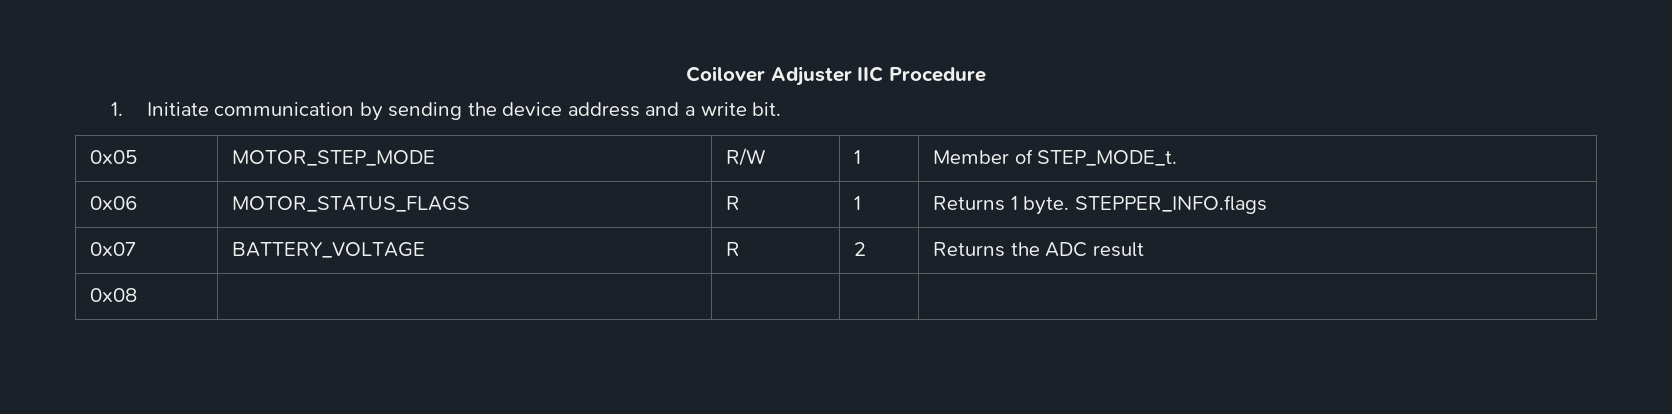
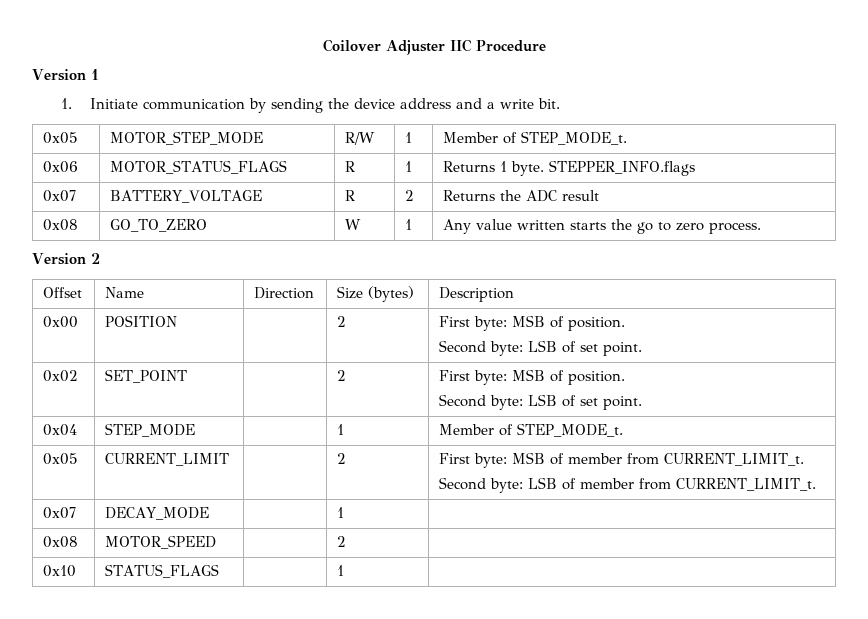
+ Version 1
- 0x08 | | | |
+ 0x08 | GO_TO_ZERO | W | 1 | Any value written starts the go to zero process.
+ Version 2
+ Offset | Name | Direction | Size (bytes) | Description
+ 0x00 | POSITION | | 2 | First byte: MSB of position.
+ Second byte: LSB of set point.
+ 0x02 | SET_POINT | | 2 | First byte: MSB of position.
+ Second byte: LSB of set point.
+ 0x04 | STEP_MODE | | 1 | Member of STEP_MODE_t.
+ 0x05 | CURRENT_LIMIT | | 2 | First byte: MSB of member from CURRENT_LIMIT_t.
+ Second byte: LSB of member from CURRENT_LIMIT_t.
+ 0x07 | DECAY_MODE | | 1 |
+ 0x08 | MOTOR_SPEED | | 2 |
+ 0x10 | STATUS_FLAGS | | 1 |

